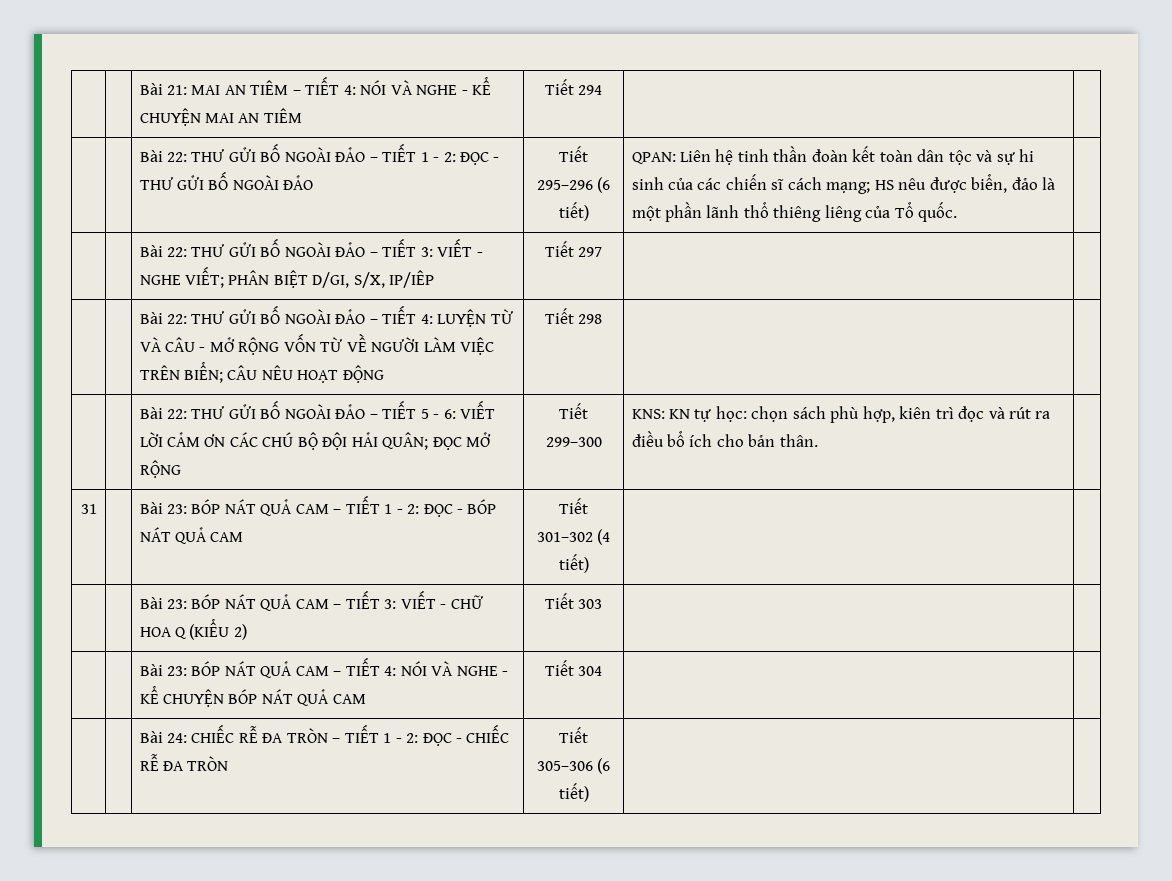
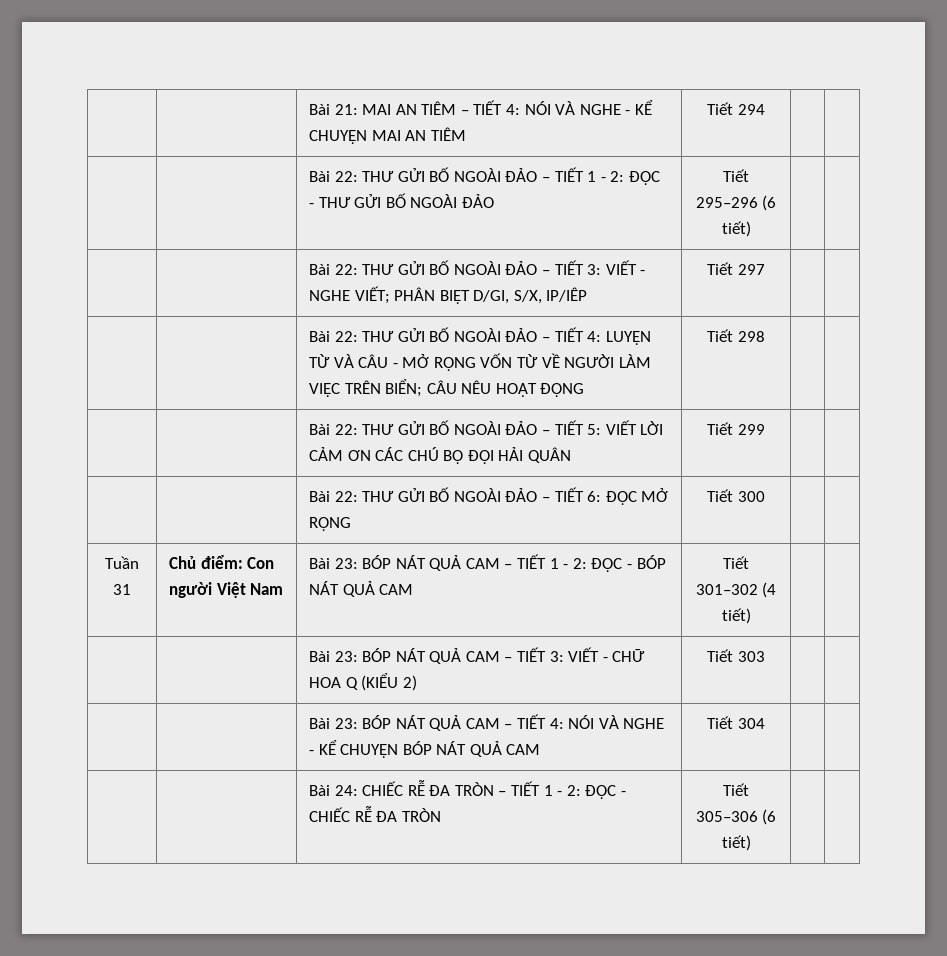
- QPAN: Liên hệ tinh thần đoàn kết toàn dân tộc và sự hi sinh của các chiến sĩ cách mạng; HS nêu được biển, đảo là một phần lãnh thổ thiêng liêng của Tổ quốc.
- Bài 22: THƯ GỬI BỐ NGOÀI ĐẢO – TIẾT 5 - 6: VIẾT LỜI CẢM ƠN CÁC CHÚ BỘ ĐỘI HẢI QUÂN; ĐỌC MỞ RỘNG | Tiết 299–300 | KNS: KN tự học: chọn sách phù hợp, kiên trì đọc và rút ra điều bổ ích cho bản thân. |
- 31 | | Bài 23: BÓP NÁT QUẢ CAM – TIẾT 1 - 2: ĐỌC - BÓP NÁT QUẢ CAM | Tiết 301–302 (4 tiết) | |
+ Bài 22: THƯ GỬI BỐ NGOÀI ĐẢO – TIẾT 5: VIẾT LỜI CẢM ƠN CÁC CHÚ BỘ ĐỘI HẢI QUÂN | Tiết 299 | |
+ | | Bài 22: THƯ GỬI BỐ NGOÀI ĐẢO – TIẾT 6: ĐỌC MỞ RỘNG | Tiết 300 | |
+ Tuần 31 | Chủ điểm: Con người Việt Nam | Bài 23: BÓP NÁT QUẢ CAM – TIẾT 1 - 2: ĐỌC - BÓP NÁT QUẢ CAM | Tiết 301–302 (4 tiết) | |

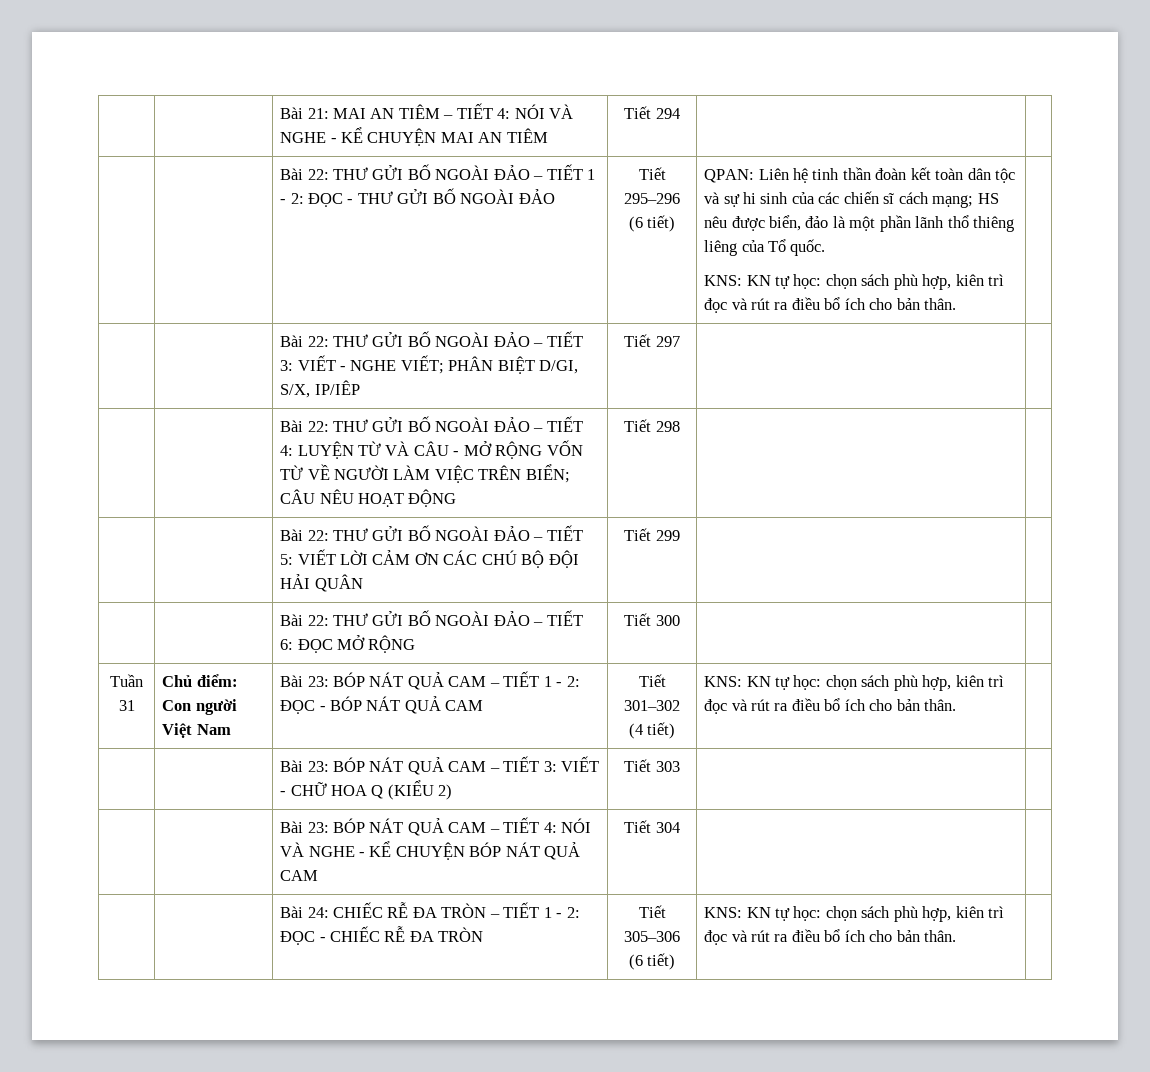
+ QPAN: Liên hệ tinh thần đoàn kết toàn dân tộc và sự hi sinh của các chiến sĩ cách mạng; HS nêu được biển, đảo là một phần lãnh thổ thiêng liêng của Tổ quốc.
+ KNS: KN tự học: chọn sách phù hợp, kiên trì đọc và rút ra điều bổ ích cho bản thân.
- Tiết 301–302 (4 tiết)
+ Tiết 301–302 (4 tiết) | KNS: KN tự học: chọn sách phù hợp, kiên trì đọc và rút ra điều bổ ích cho bản thân.
- Tiết 305–306 (6 tiết)
+ Tiết 305–306 (6 tiết) | KNS: KN tự học: chọn sách phù hợp, kiên trì đọc và rút ra điều bổ ích cho bản thân.

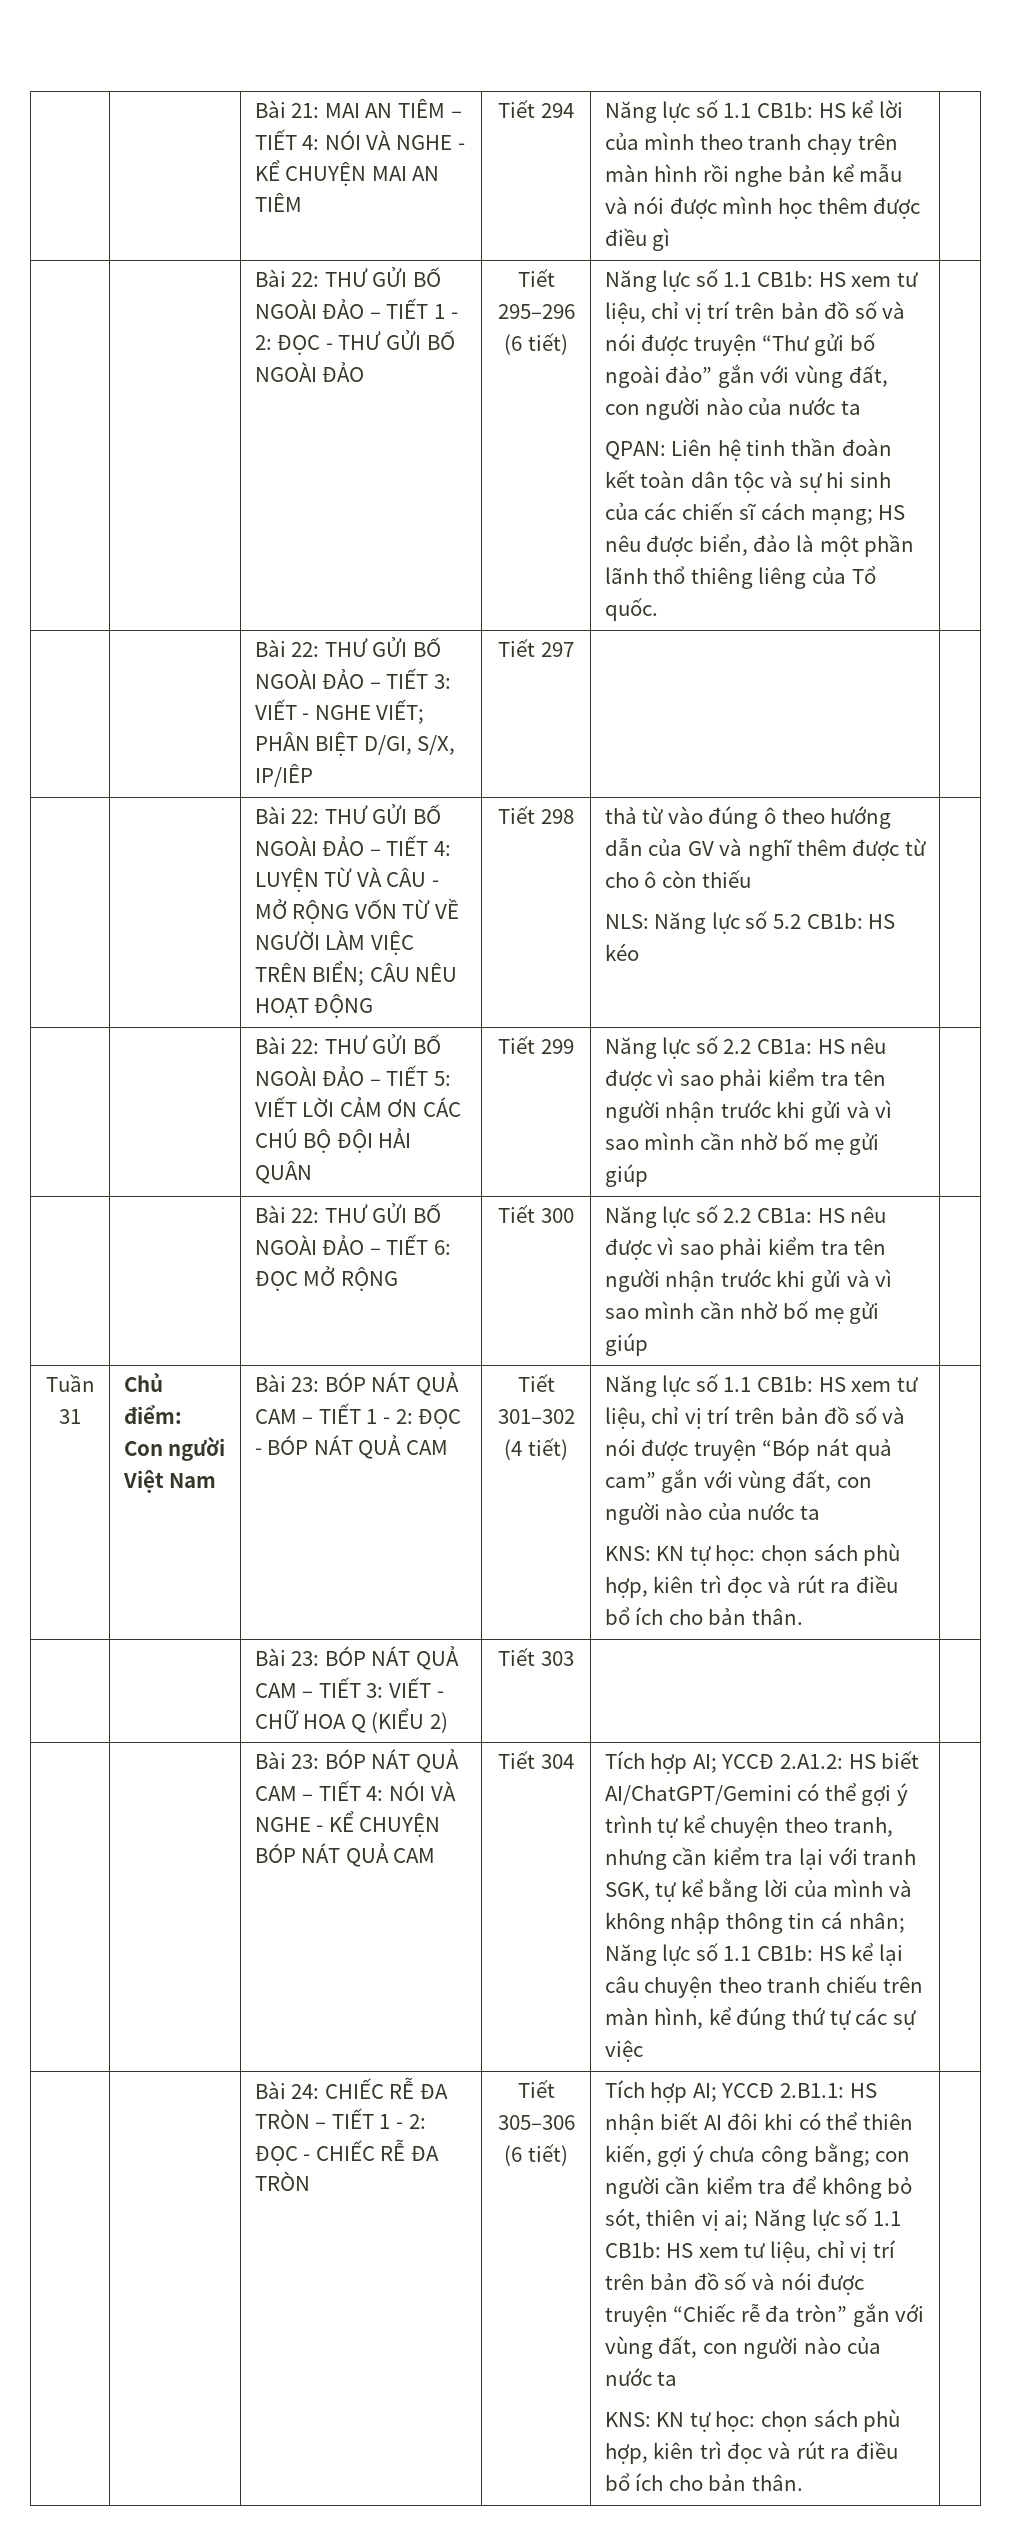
+ Năng lực số 1.1 CB1b: HS kể lời của mình theo tranh chạy trên màn hình rồi nghe bản kể mẫu và nói được mình học thêm được điều gì
+ Năng lực số 1.1 CB1b: HS xem tư liệu, chỉ vị trí trên bản đồ số và nói được truyện “Thư gửi bố ngoài đảo” gắn với vùng đất, con người nào của nước ta
  QPAN: Liên hệ tinh thần đoàn kết toàn dân tộc và sự hi sinh của các chiến sĩ cách mạng; HS nêu được biển, đảo là một phần lãnh thổ thiêng liêng của Tổ quốc.
- KNS: KN tự học: chọn sách phù hợp, kiên trì đọc và rút ra điều bổ ích cho bản thân.
+ thả từ vào đúng ô theo hướng dẫn của GV và nghĩ thêm được từ cho ô còn thiếu
+ NLS: Năng lực số 5.2 CB1b: HS kéo
- Tiết 299
+ Tiết 299 | Năng lực số 2.2 CB1a: HS nêu được vì sao phải kiểm tra tên người nhận trước khi gửi và vì sao mình cần nhờ bố mẹ gửi giúp
- Tiết 300
+ Tiết 300 | Năng lực số 2.2 CB1a: HS nêu được vì sao phải kiểm tra tên người nhận trước khi gửi và vì sao mình cần nhờ bố mẹ gửi giúp
+ Năng lực số 1.1 CB1b: HS xem tư liệu, chỉ vị trí trên bản đồ số và nói được truyện “Bóp nát quả cam” gắn với vùng đất, con người nào của nước ta
+ Tích hợp AI; YCCĐ 2.A1.2: HS biết AI/ChatGPT/Gemini có thể gợi ý trình tự kể chuyện theo tranh, nhưng cần kiểm tra lại với tranh SGK, tự kể bằng lời của mình và không nhập thông tin cá nhân; Năng lực số 1.1 CB1b: HS kể lại câu chuyện theo tranh chiếu trên màn hình, kể đúng thứ tự các sự việc
+ Tích hợp AI; YCCĐ 2.B1.1: HS nhận biết AI đôi khi có thể thiên kiến, gợi ý chưa công bằng; con người cần kiểm tra để không bỏ sót, thiên vị ai; Năng lực số 1.1 CB1b: HS xem tư liệu, chỉ vị trí trên bản đồ số và nói được truyện “Chiếc rễ đa tròn” gắn với vùng đất, con người nào của nước ta

